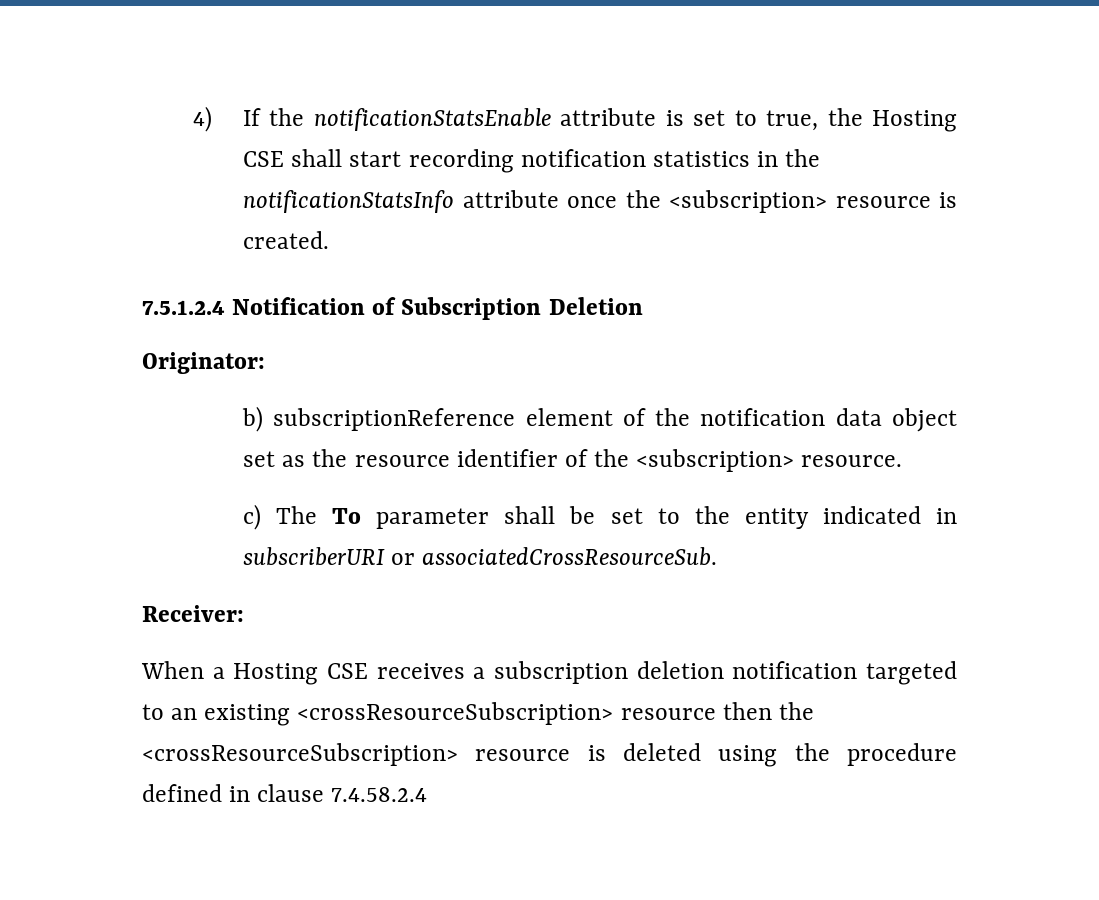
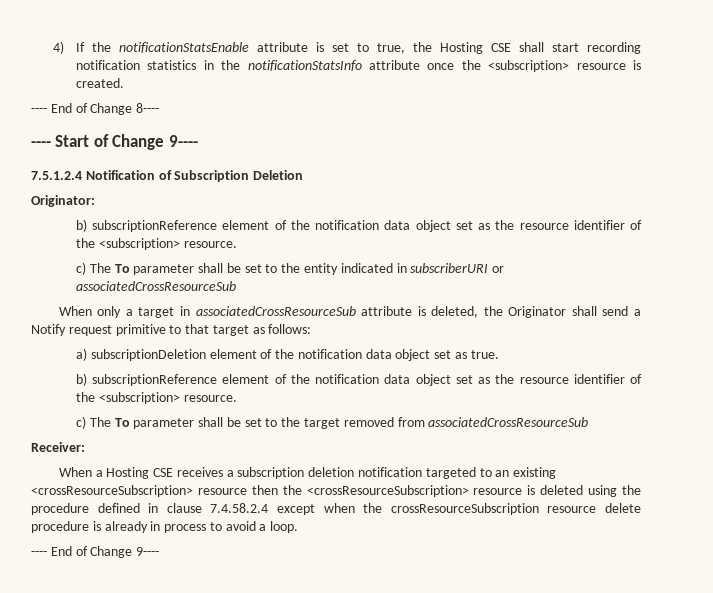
+ ---- End of Change 8----
+ ---- Start of Change 9----
- c) The To parameter shall be set to the entity indicated in subscriberURI or associatedCrossResourceSub.
+ c) The To parameter shall be set to the entity indicated in subscriberURI or associatedCrossResourceSub
+ When only a target in associatedCrossResourceSub attribute is deleted, the Originator shall send a Notify request primitive to that target as follows:
+ a) subscriptionDeletion element of the notification data object set as true.
+ b) subscriptionReference element of the notification data object set as the resource identifier of the <subscription> resource.
+ c) The To parameter shall be set to the target removed from associatedCrossResourceSub
- When a Hosting CSE receives a subscription deletion notification targeted to an existing <crossResourceSubscription> resource then the <crossResourceSubscription> resource is deleted using the procedure defined in clause 7.4.58.2.4
+ When a Hosting CSE receives a subscription deletion notification targeted to an existing <crossResourceSubscription> resource then the <crossResourceSubscription> resource is deleted using the procedure defined in clause 7.4.58.2.4 except when the crossResourceSubscription resource delete procedure is already in process to avoid a loop.
+ ---- End of Change 9----

